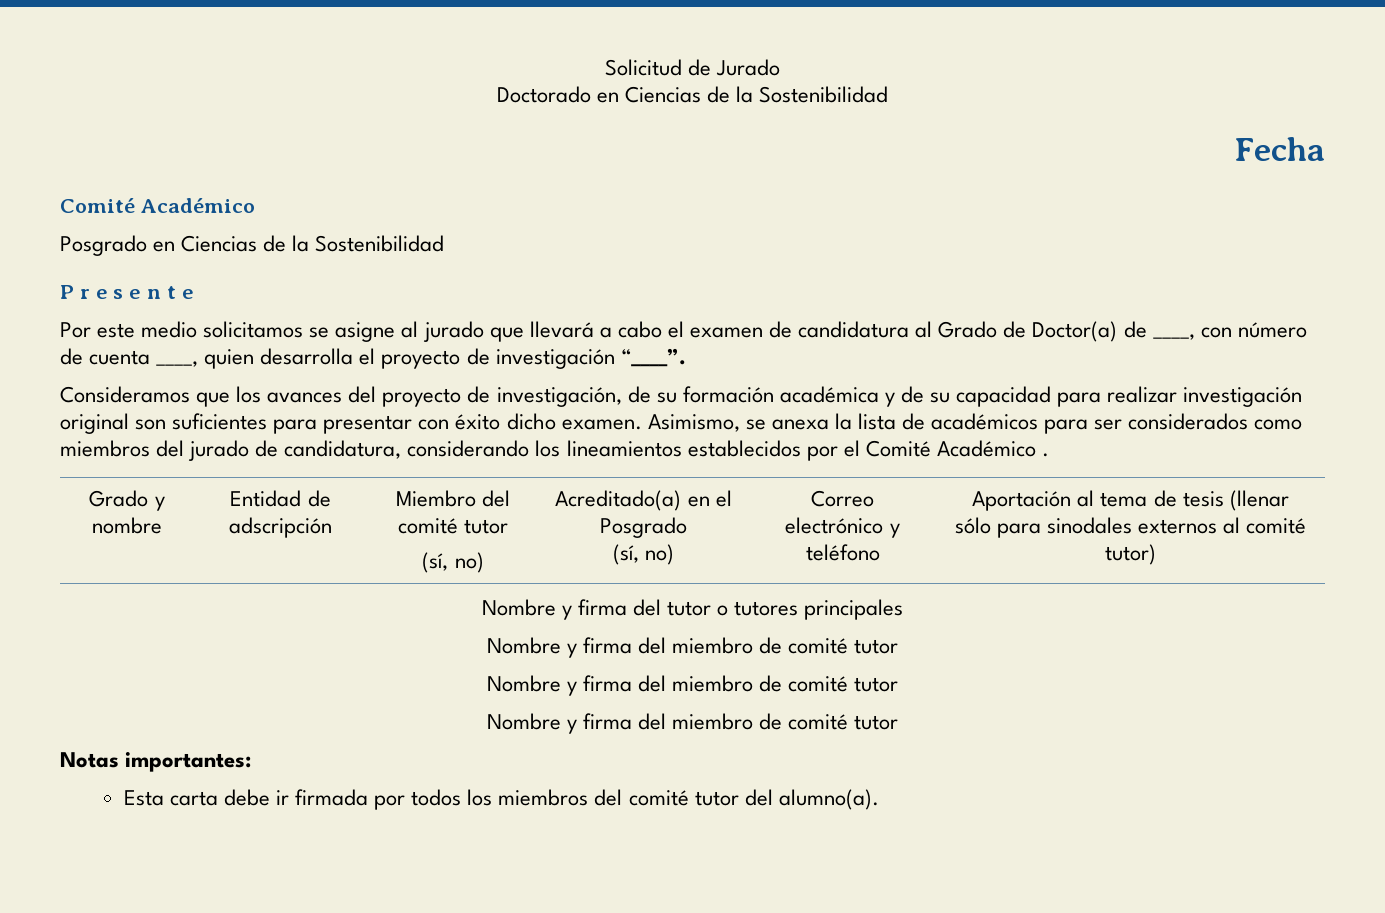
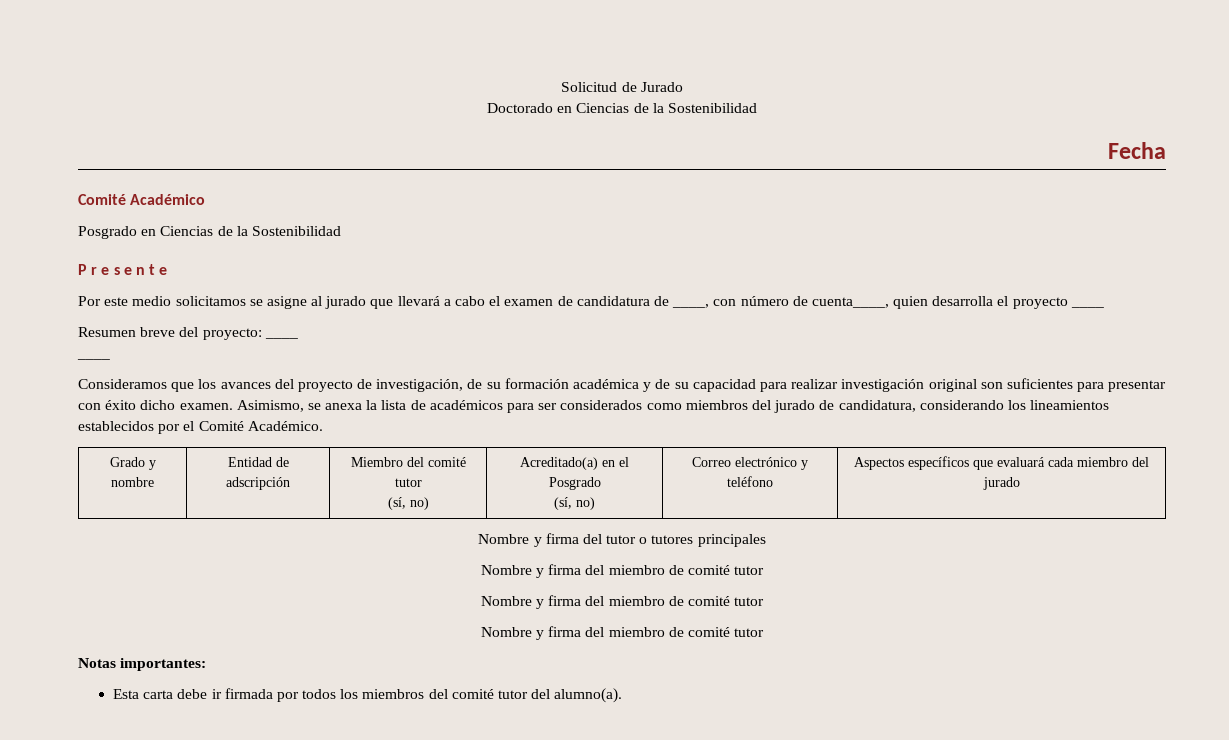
- Por este medio solicitamos se asigne al jurado que llevará a cabo el examen de candidatura al Grado de Doctor(a) de ____, con número de cuenta ____, quien desarrolla el proyecto de investigación “____”.
+ Por este medio solicitamos se asigne al jurado que llevará a cabo el examen de candidatura de ____, con número de cuenta____, quien desarrolla el proyecto ____
+ Resumen breve del proyecto: ____
+ ____
- Asimismo, se anexa la lista de académicos para ser considerados como miembros del jurado de candidatura, considerando los lineamientos establecidos por el Comité Académico .
+ Asimismo, se anexa la lista de académicos para ser considerados como miembros del jurado de candidatura, considerando los lineamientos establecidos por el Comité Académico.
  Grado y nombre | Entidad de adscripción | Miembro del comité tutor
  (sí, no) | Acreditado(a) en el Posgrado
- (sí, no) | Correo electrónico y teléfono | Aportación al tema de tesis (llenar sólo para sinodales externos al comité tutor)
+ (sí, no) | Correo electrónico y teléfono | Aspectos específicos que evaluará cada miembro del jurado

